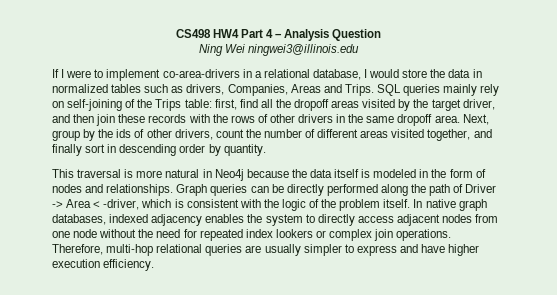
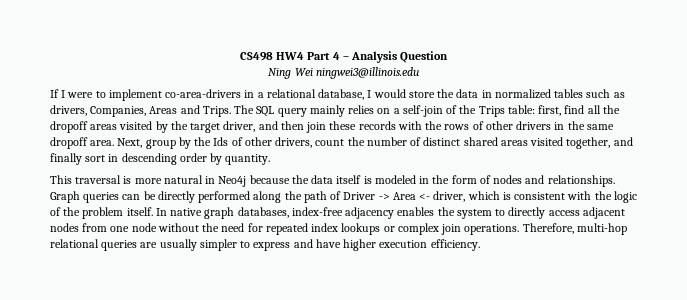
- SQL queries mainly rely on self-joining of the Trips table: first, find all the dropoff areas visited by the target driver, and then join these records with the rows of other drivers in the same dropoff area.
+ The SQL query mainly relies on a self-join of the Trips table: first, find all the dropoff areas visited by the target driver, and then join these records with the rows of other drivers in the same dropoff area.
- Next, group by the ids of other drivers, count the number of different areas visited together, and finally sort in descending order by quantity.
+ Next, group by the Ids of other drivers, count the number of distinct shared areas visited together, and finally sort in descending order by quantity.
- Graph queries can be directly performed along the path of Driver -> Area < -driver, which is consistent with the logic of the problem itself.
+ Graph queries can be directly performed along the path of Driver -> Area <- driver, which is consistent with the logic of the problem itself.
- In native graph databases, indexed adjacency enables the system to directly access adjacent nodes from one node without the need for repeated index lookers or complex join operations.
+ In native graph databases, index-free adjacency enables the system to directly access adjacent nodes from one node without the need for repeated index lookups or complex join operations.

